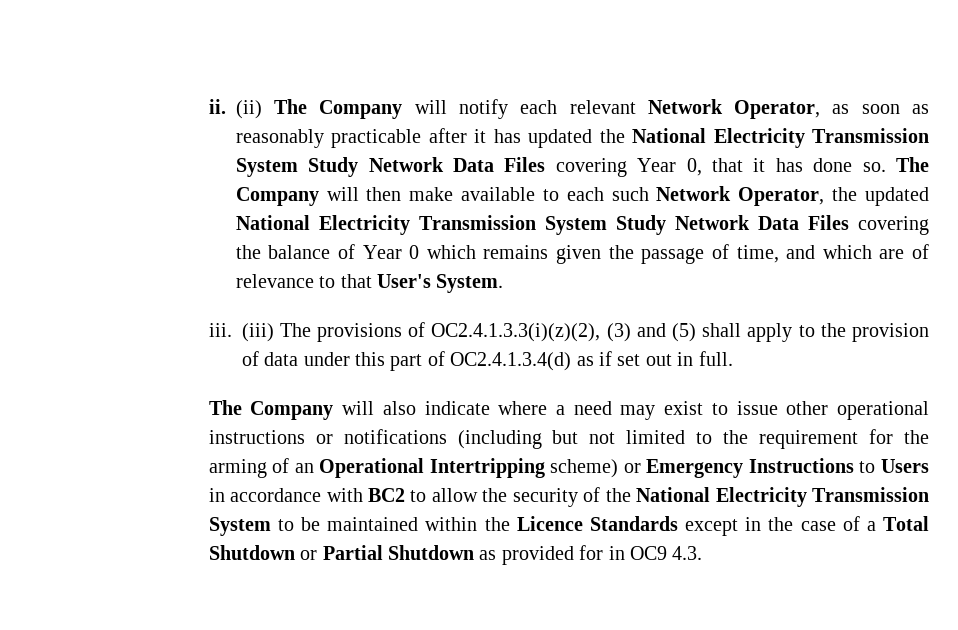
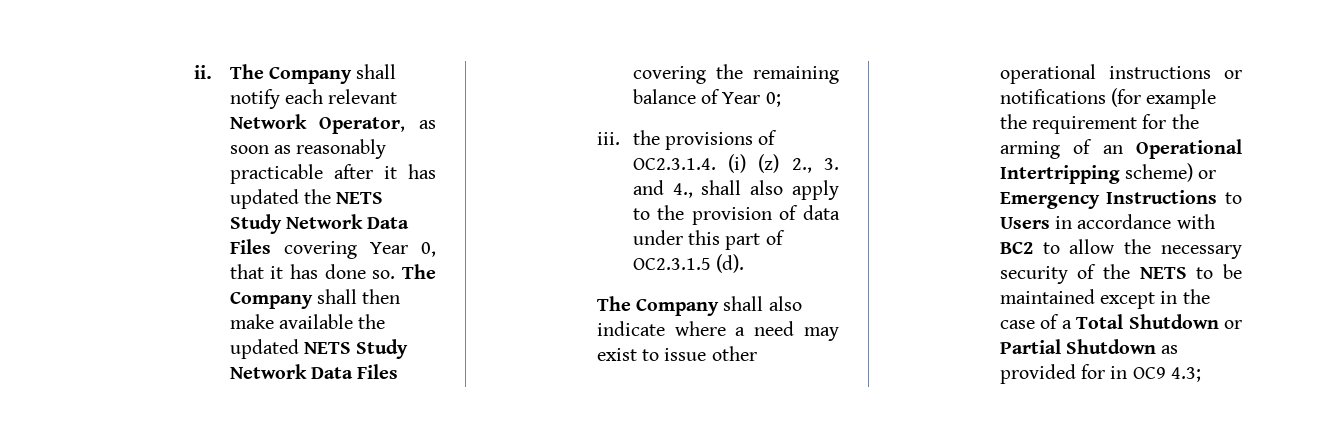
- (ii) The Company will notify each relevant Network Operator, as soon as reasonably practicable after it has updated the National Electricity Transmission System Study Network Data Files covering Year 0, that it has done so.
+ The Company shall notify each relevant Network Operator, as soon as reasonably practicable after it has updated the NETS Study Network Data Files covering Year 0, that it has done so.
- The Company will then make available to each such Network Operator, the updated National Electricity Transmission System Study Network Data Files covering the balance of Year 0 which remains given the passage of time, and which are of relevance to that User's System.
- iii. (iii) The provisions of OC2.4.1.3.3(i)(z)(2), (3) and (5) shall apply to the provision of data under this part of OC2.4.1.3.4(d) as if set out in full.
- The Company will also indicate where a need may exist to issue other operational instructions or notifications (including but not limited to the requirement for the arming of an Operational Intertripping scheme) or Emergency Instructions to Users in accordance with BC2 to allow the security of the National Electricity Transmission System to be maintained within the Licence Standards except in the case of a Total Shutdown or Partial Shutdown as provided for in OC9 4.3.
+ The Company shall then make available the updated NETS Study Network Data Files covering the remaining balance of Year 0;
+ iii. the provisions of OC2.3.1.4. (i) (z) 2., 3. and 4., shall also apply to the provision of data under this part of OC2.3.1.5 (d).
+ The Company shall also indicate where a need may exist to issue other operational instructions or notifications (for example the requirement for the arming of an Operational Intertripping scheme) or Emergency Instructions to Users in accordance with BC2 to allow the necessary security of the NETS to be maintained except in the case of a Total Shutdown or Partial Shutdown as provided for in OC9 4.3;

